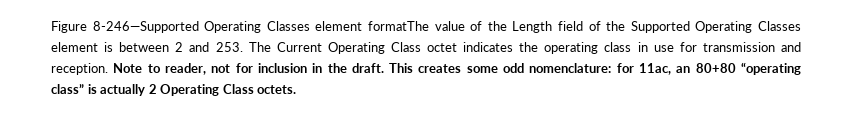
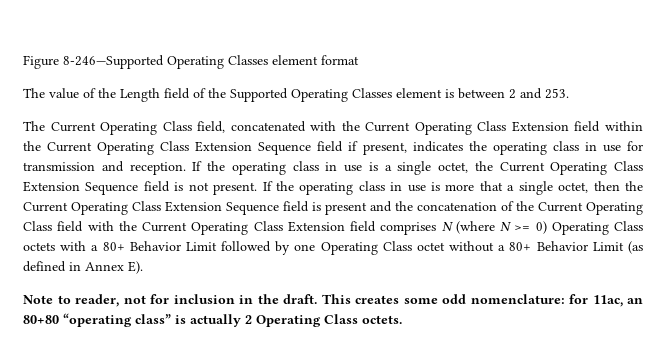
- Figure 8-246—Supported Operating Classes element formatThe value of the Length field of the Supported Operating Classes element is between 2 and 253. The Current Operating Class octet indicates the operating class in use for transmission and reception. Note to reader, not for inclusion in the draft.
+ Figure 8-246—Supported Operating Classes element format
+ The value of the Length field of the Supported Operating Classes element is between 2 and 253.
+ The Current Operating Class field, concatenated with the Current Operating Class Extension field within the Current Operating Class Extension Sequence field if present, indicates the operating class in use for transmission and reception. If the operating class in use is a single octet, the Current Operating Class Extension Sequence field is not present. If the operating class in use is more that a single octet, then the Current Operating Class Extension Sequence field is present and the concatenation of the Current Operating Class field with the Current Operating Class Extension field comprises N (where N >= 0) Operating Class octets with a 80+ Behavior Limit followed by one Operating Class octet without a 80+ Behavior Limit (as defined in Annex E).
+ Note to reader, not for inclusion in the draft.

